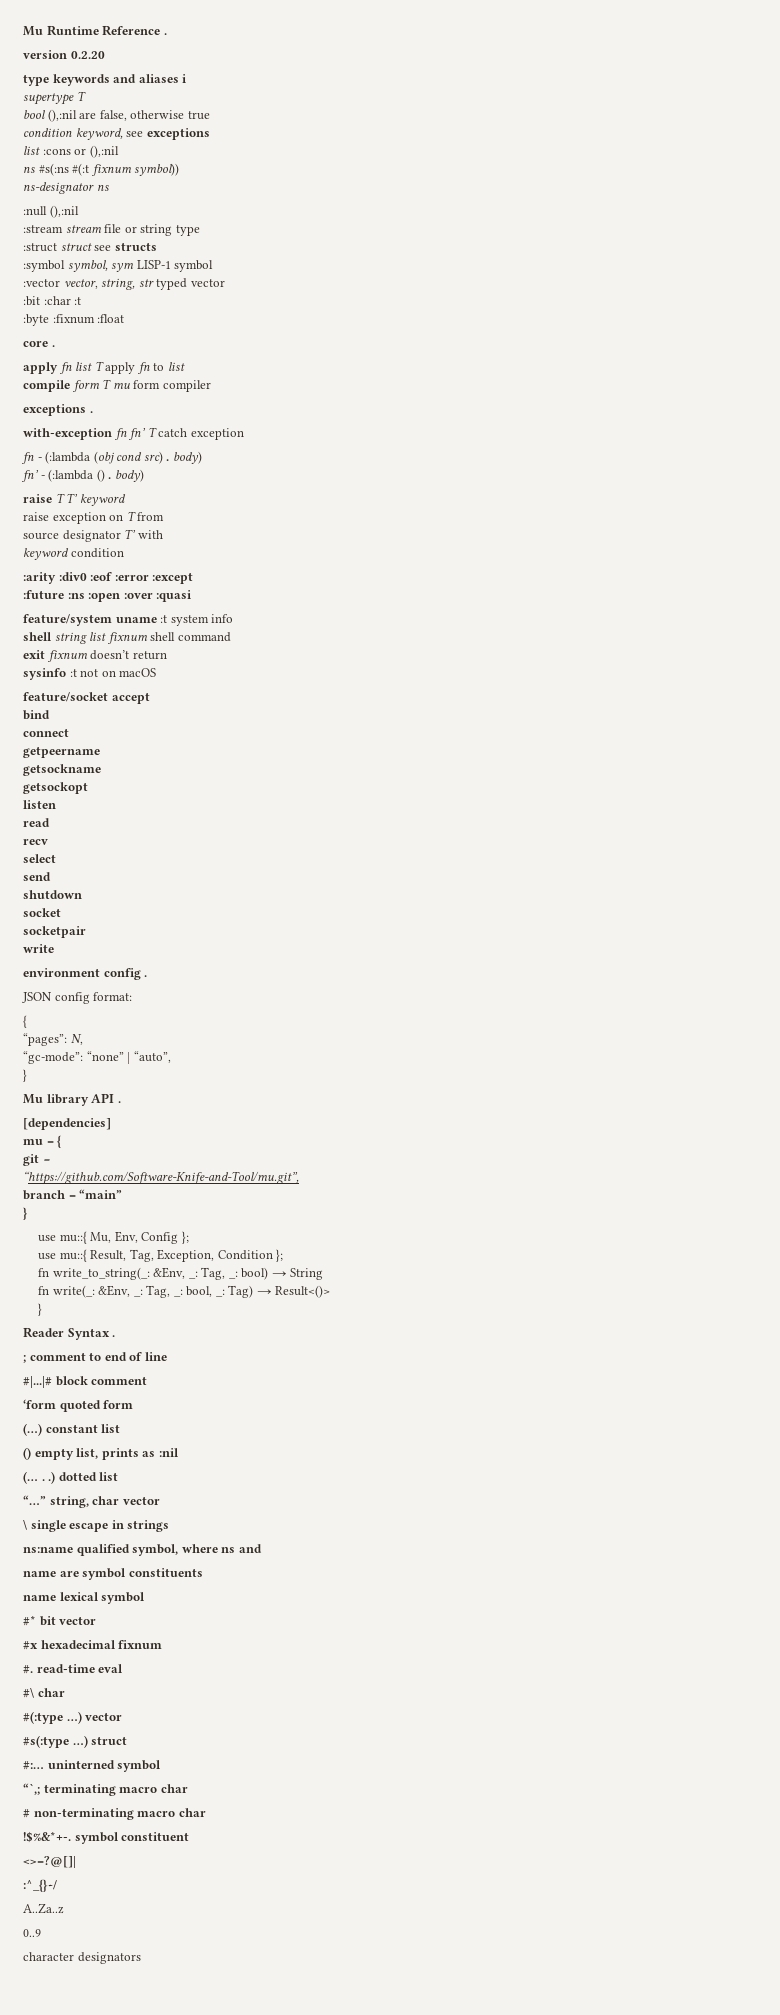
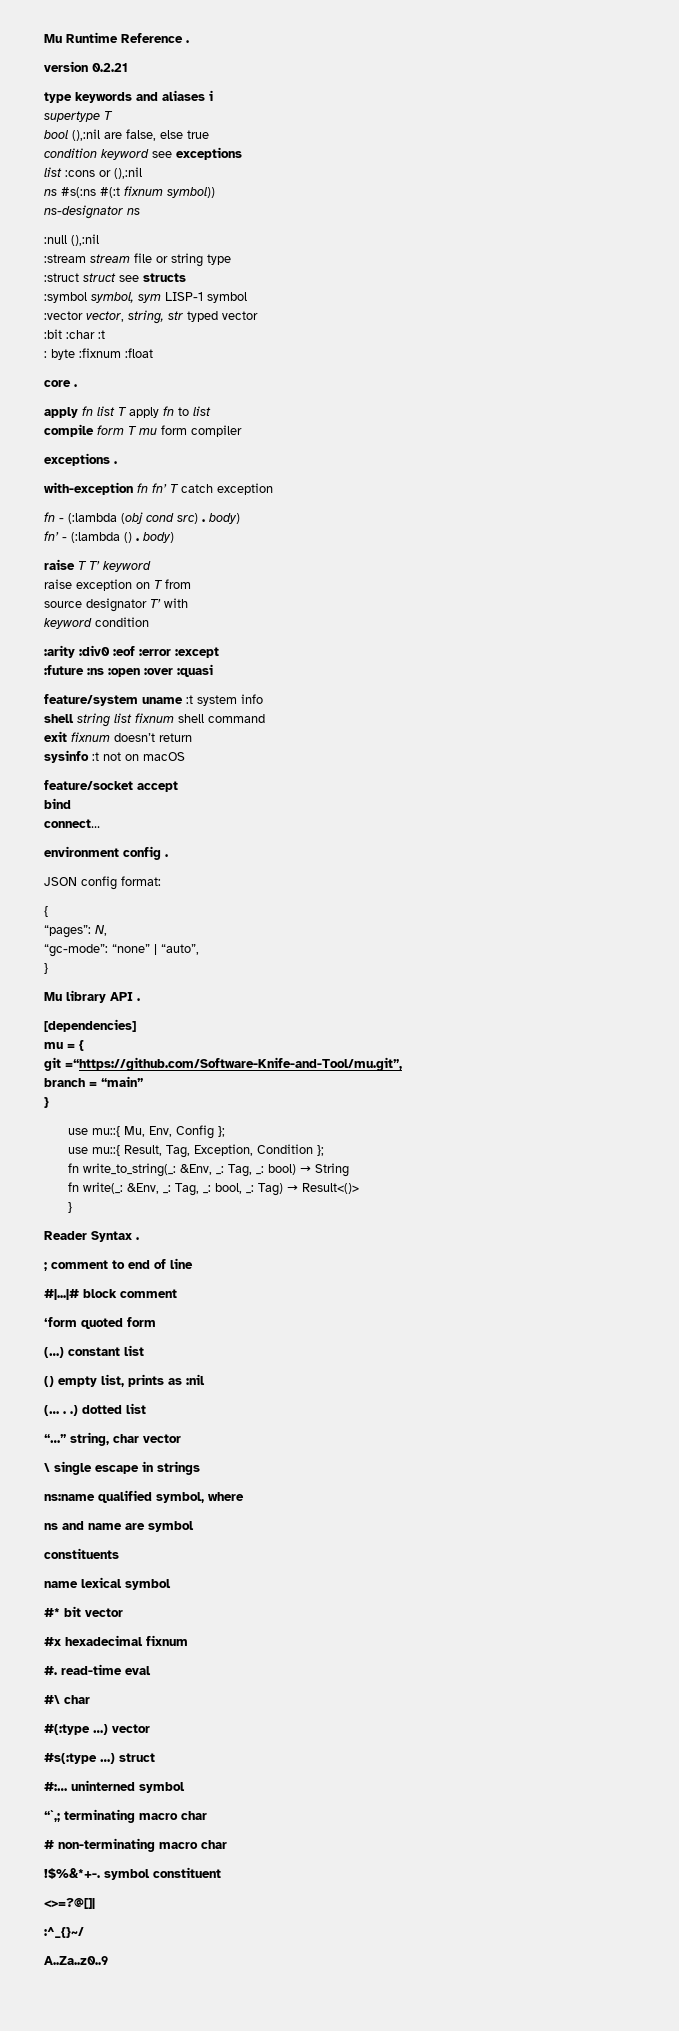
- version 0.2.20
+ version 0.2.21
- bool (),:nil are false, otherwise true
+ bool (),:nil are false, else true
- condition keyword, see exceptions
+ condition keyword see exceptions
- :byte :fixnum :float
+ : byte :fixnum :float
- connect
- getpeername
- getsockname
- getsockopt
- listen
- read
- recv
- select
- send
- shutdown
- socket
- socketpair
- write
+ connect…
- git =
- “https://github.com/Software-Knife-and-Tool/mu.git”,
+ git =“https://github.com/Software-Knife-and-Tool/mu.git”,
- ns:name qualified symbol, where ns and
- name are symbol constituents
+ ns:name qualified symbol, where
+ ns and name are symbol
+ constituents
- A..Za..z
- 0..9
- character designators
+ A..Za..z0..9

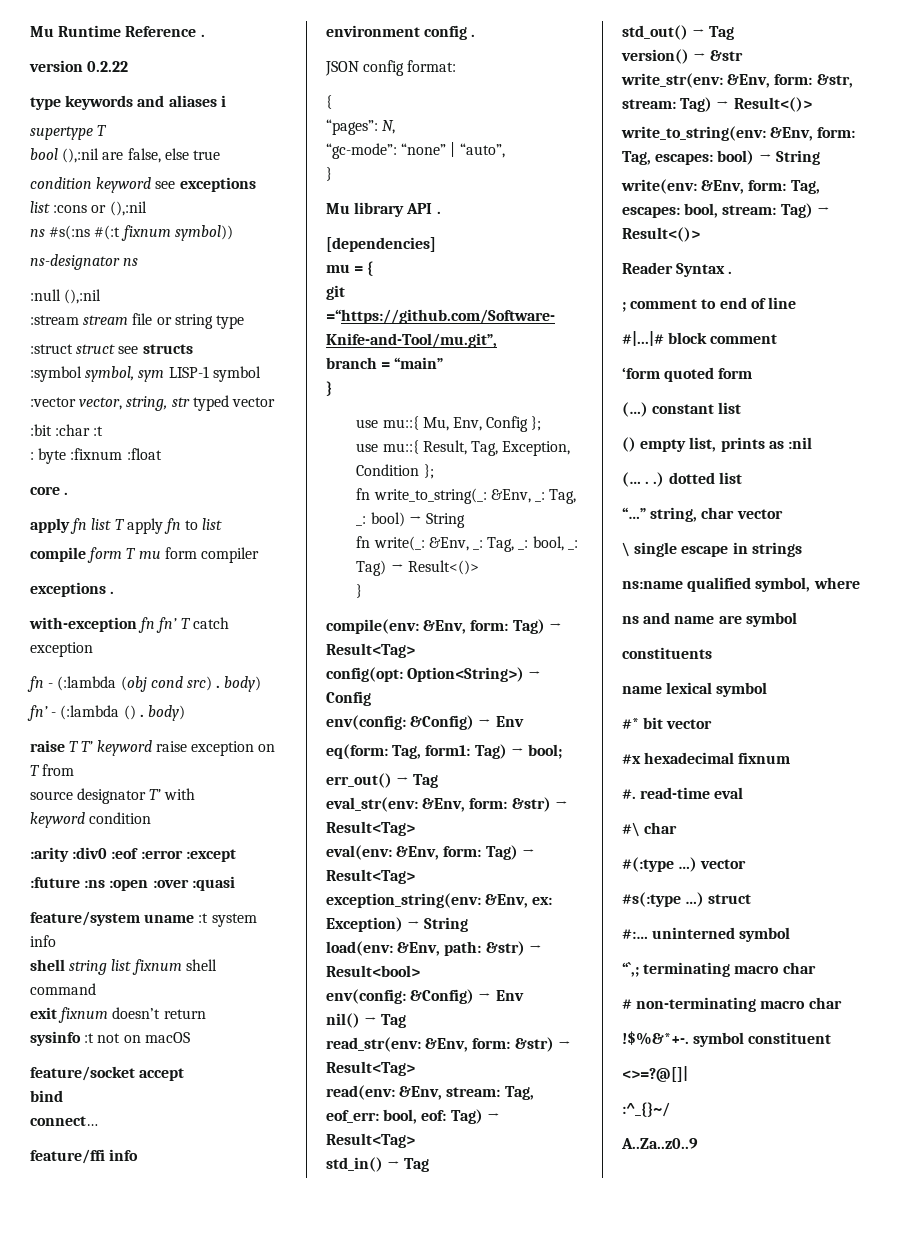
- version 0.2.21
+ version 0.2.22
- raise T T’ keyword
- raise exception on T from
+ raise T T’ keyword raise exception on T from
+ feature/ffi info
+ compile(env: &Env, form: Tag) → Result<Tag>
+ config(opt: Option<String>) → Config
+ env(config: &Config) → Env
+ eq(form: Tag, form1: Tag) → bool;
+ err_out() → Tag
+ eval_str(env: &Env, form: &str) → Result<Tag>
+ eval(env: &Env, form: Tag) → Result<Tag>
+ exception_string(env: &Env, ex: Exception) → String
+ load(env: &Env, path: &str) → Result<bool>
+ env(config: &Config) → Env
+ nil() → Tag
+ read_str(env: &Env, form: &str) → Result<Tag>
+ read(env: &Env, stream: Tag, eof_err: bool, eof: Tag) → Result<Tag>
+ std_in() → Tag
+ std_out() → Tag
+ version() → &str
+ write_str(env: &Env, form: &str, stream: Tag) → Result<()>
+ write_to_string(env: &Env, form: Tag, escapes: bool) → String
+ write(env: &Env, form: Tag, escapes: bool, stream: Tag) → Result<()>

